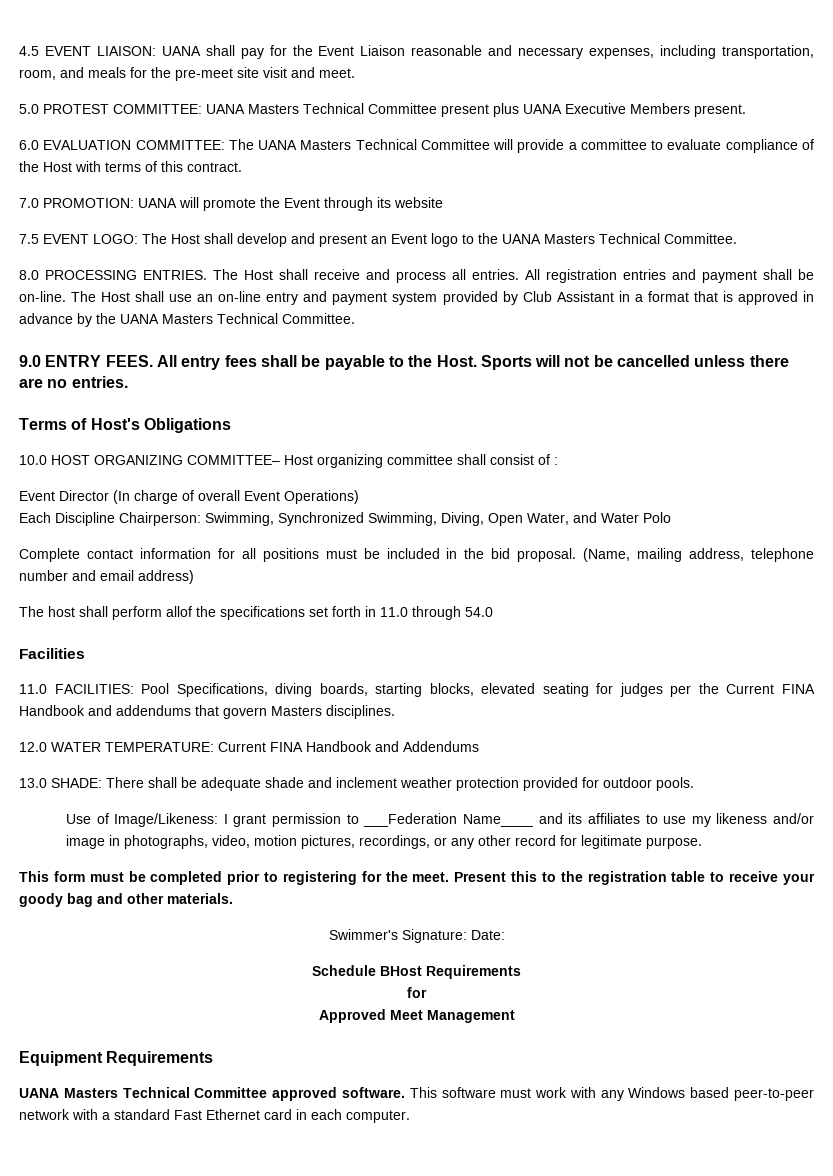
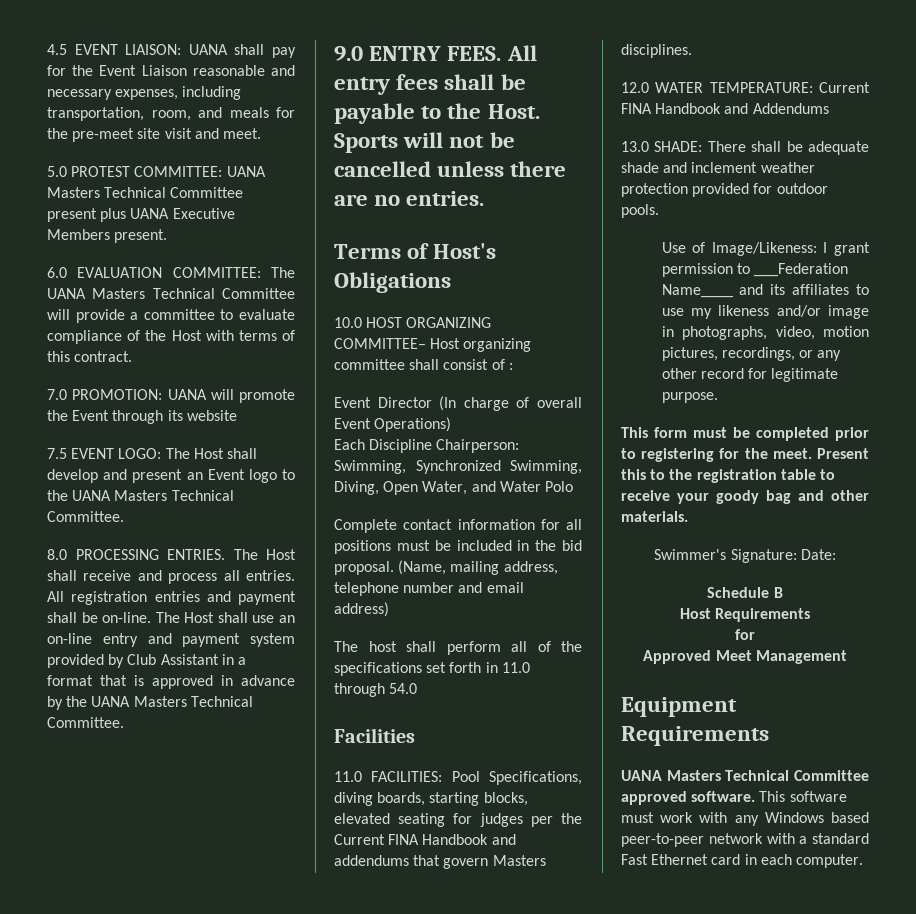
- The host shall perform allof the specifications set forth in 11.0 through 54.0
+ The host shall perform all of the specifications set forth in 11.0 through 54.0
- Schedule BHost Requirements
+ Schedule B
+ Host Requirements

